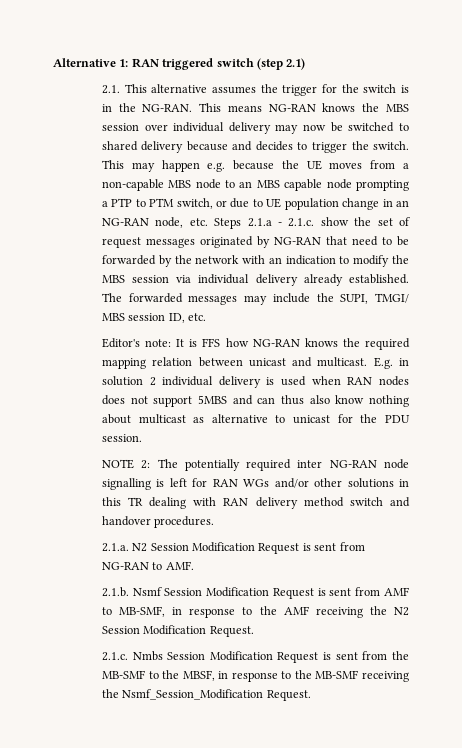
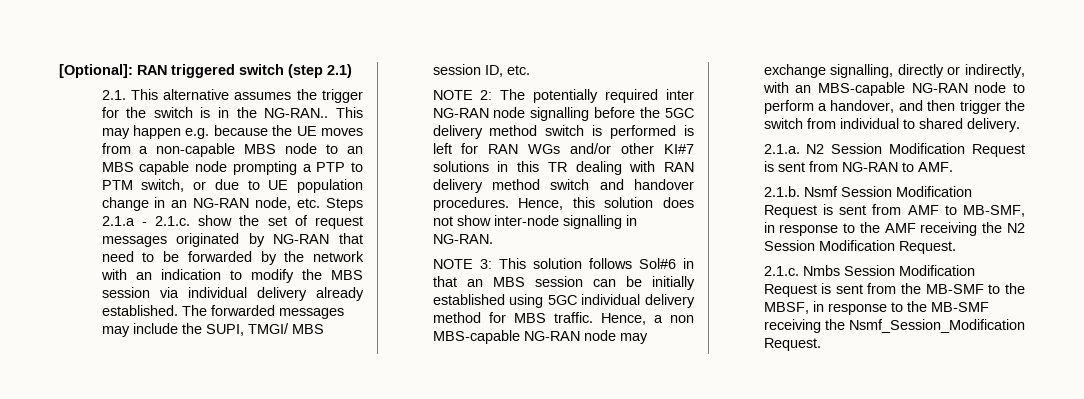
- Alternative 1: RAN triggered switch (step 2.1)
+ [Optional]: RAN triggered switch (step 2.1)
- 2.1. This alternative assumes the trigger for the switch is in the NG-RAN. This means NG-RAN knows the MBS session over individual delivery may now be switched to shared delivery because and decides to trigger the switch.
+ 2.1. This alternative assumes the trigger for the switch is in the NG-RAN..
- Editor's note: It is FFS how NG-RAN knows the required mapping relation between unicast and multicast. E.g. in solution 2 individual delivery is used when RAN nodes does not support 5MBS and can thus also know nothing about multicast as alternative to unicast for the PDU session.
- NOTE 2: The potentially required inter NG-RAN node signalling is left for RAN WGs and/or other solutions in this TR dealing with RAN delivery method switch and handover procedures.
+ NOTE 2: The potentially required inter NG-RAN node signalling before the 5GC delivery method switch is performed is left for RAN WGs and/or other KI#7 solutions in this TR dealing with RAN delivery method switch and handover procedures. Hence, this solution does not show inter-node signalling in NG-RAN.
+ NOTE 3: This solution follows Sol#6 in that an MBS session can be initially established using 5GC individual delivery method for MBS traffic. Hence, a non MBS-capable NG-RAN node may exchange signalling, directly or indirectly, with an MBS-capable NG-RAN node to perform a handover, and then trigger the switch from individual to shared delivery.

